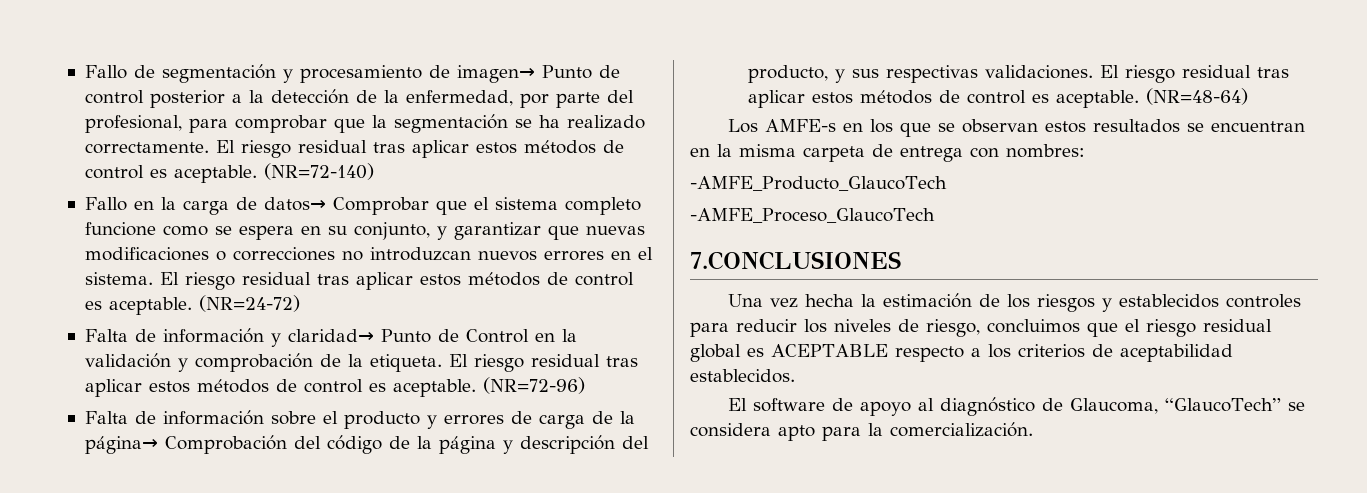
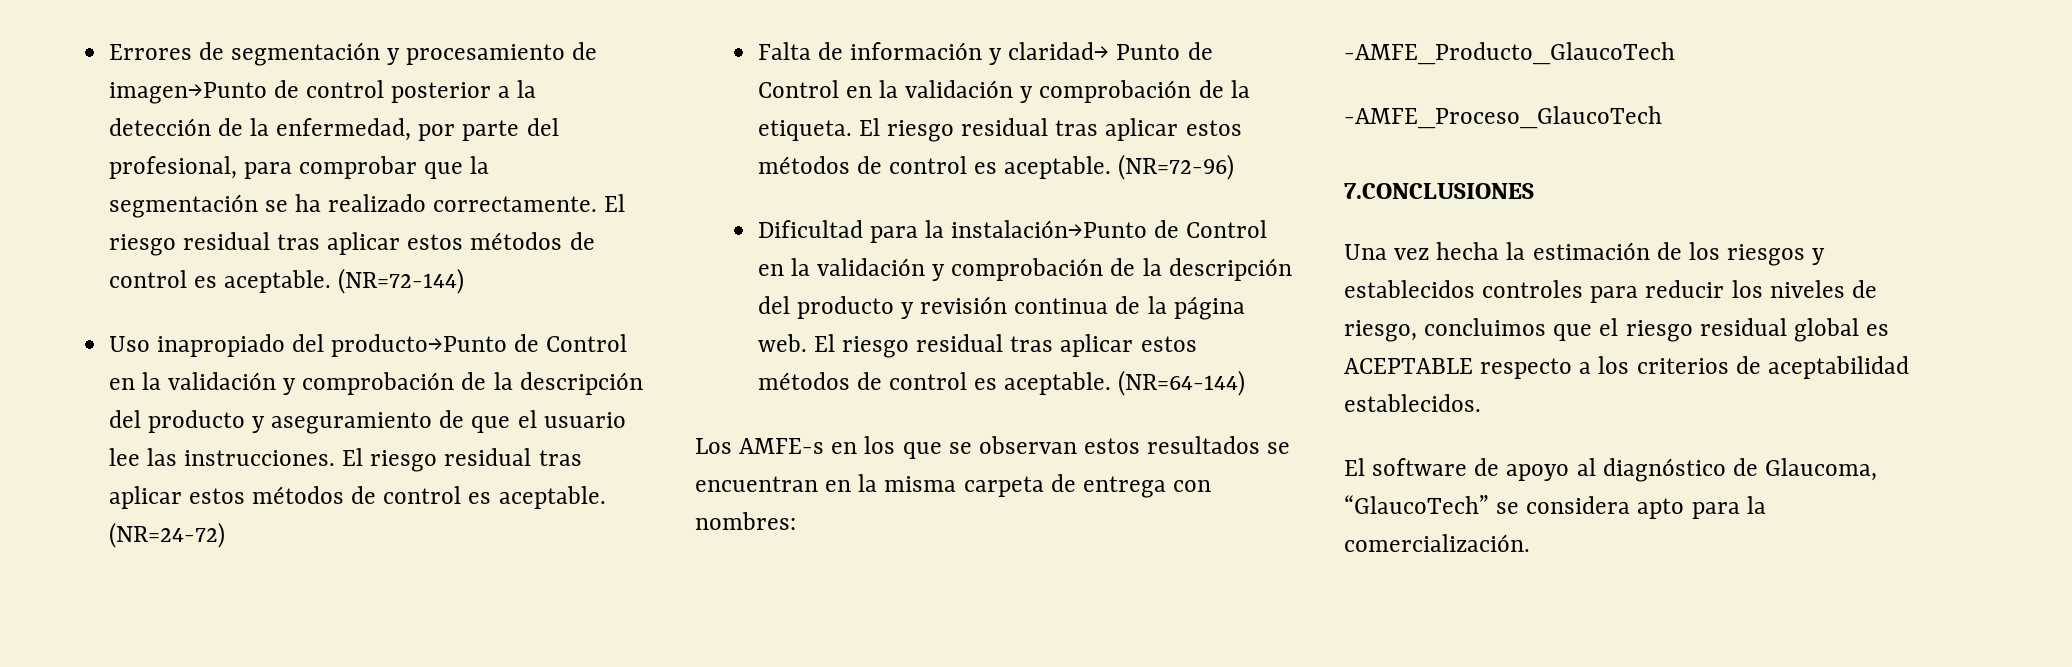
- Fallo de segmentación y procesamiento de imagen→ Punto de control posterior a la detección de la enfermedad, por parte del profesional, para comprobar que la segmentación se ha realizado correctamente.
+ Errores de segmentación y procesamiento de imagen→Punto de control posterior a la detección de la enfermedad, por parte del profesional, para comprobar que la segmentación se ha realizado correctamente.
- (NR=72-140)
- Fallo en la carga de datos→ Comprobar que el sistema completo funcione como se espera en su conjunto, y garantizar que nuevas modificaciones o correcciones no introduzcan nuevos errores en el sistema.
+ (NR=72-144)
+ Uso inapropiado del producto→Punto de Control en la validación y comprobación de la descripción del producto y aseguramiento de que el usuario lee las instrucciones.
- Falta de información sobre el producto y errores de carga de la página→ Comprobación del código de la página y descripción del producto, y sus respectivas validaciones.
+ Dificultad para la instalación→Punto de Control en la validación y comprobación de la descripción del producto y revisión continua de la página web.
- (NR=48-64)
+ (NR=64-144)

